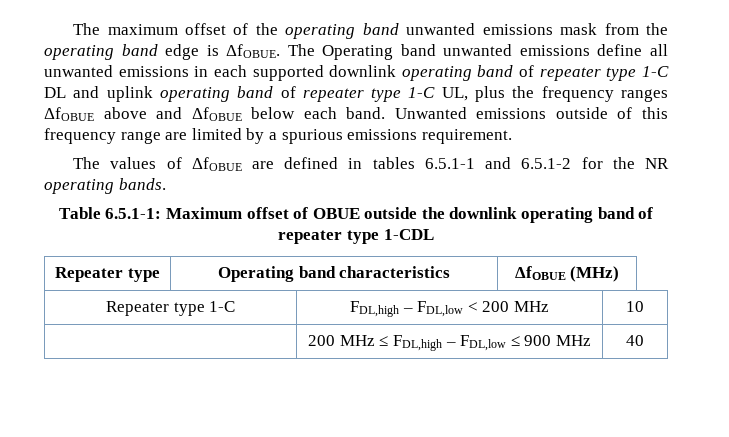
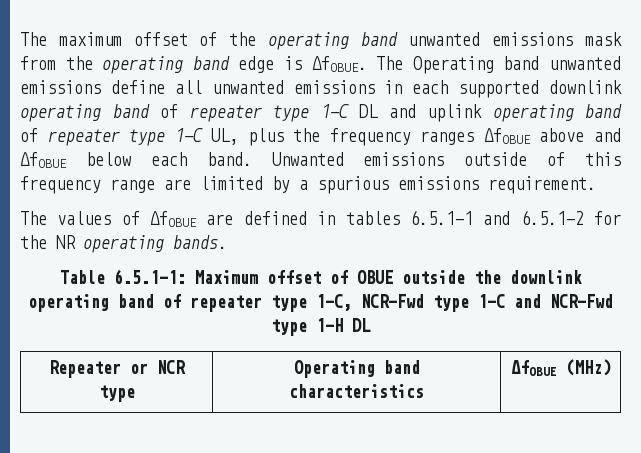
- Table 6.5.1-1: Maximum offset of OBUE outside the downlink operating band of repeater type 1-CDL
- Repeater type | Operating band characteristics | ΔfOBUE (MHz)
+ Table 6.5.1-1: Maximum offset of OBUE outside the downlink operating band of repeater type 1-C, NCR-Fwd type 1-C and NCR-Fwd type 1-H DL
+ Repeater or NCR type | Operating band characteristics | ΔfOBUE (MHz)
- Repeater type 1-C | FDL,high – FDL,low < 200 MHz | 10
- | 200 MHz ≤ FDL,high – FDL,low ≤ 900 MHz | 40

